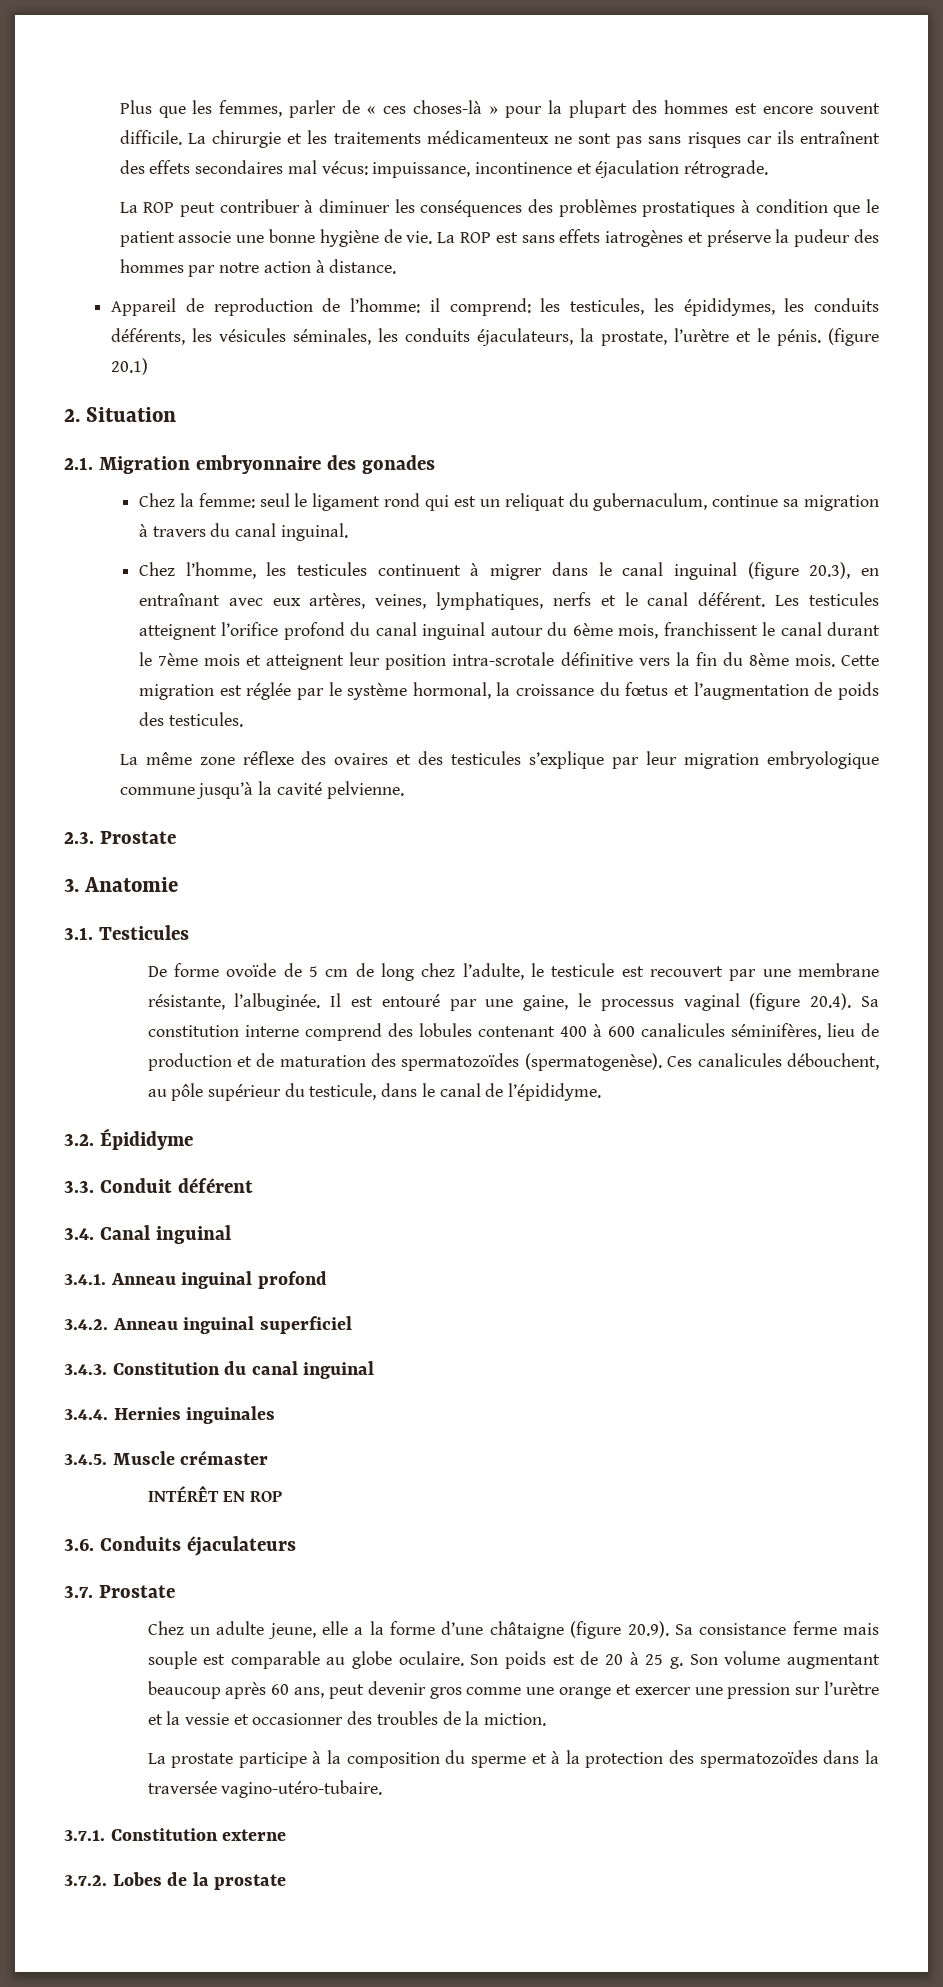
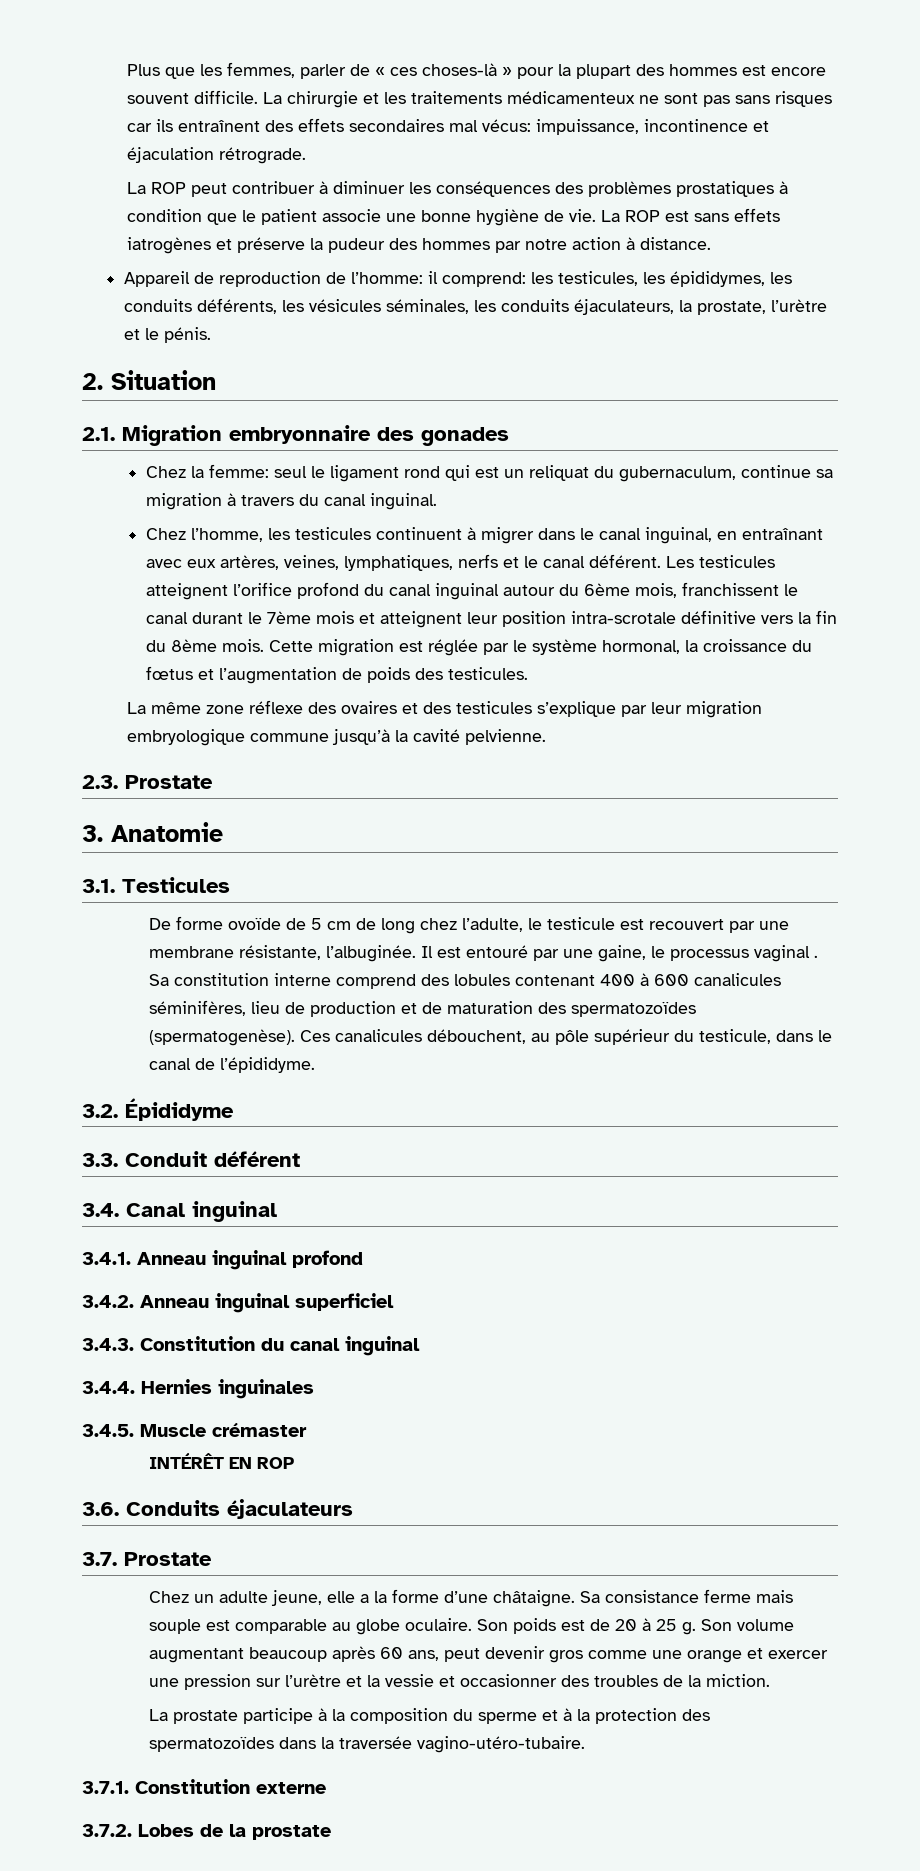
- (figure 20.1)
- Chez l’homme, les testicules continuent à migrer dans le canal inguinal (figure 20.3), en entraînant avec eux artères, veines, lymphatiques, nerfs et le canal déférent.
+ Chez l’homme, les testicules continuent à migrer dans le canal inguinal, en entraînant avec eux artères, veines, lymphatiques, nerfs et le canal déférent.
- Il est entouré par une gaine, le processus vaginal (figure 20.4). Sa constitution interne comprend des lobules contenant 400 à 600 canalicules séminifères, lieu de production et de maturation des spermatozoïdes (spermatogenèse).
+ Il est entouré par une gaine, le processus vaginal . Sa constitution interne comprend des lobules contenant 400 à 600 canalicules séminifères, lieu de production et de maturation des spermatozoïdes (spermatogenèse).
- Chez un adulte jeune, elle a la forme d’une châtaigne (figure 20.9). Sa consistance ferme mais souple est comparable au globe oculaire.
+ Chez un adulte jeune, elle a la forme d’une châtaigne. Sa consistance ferme mais souple est comparable au globe oculaire.

